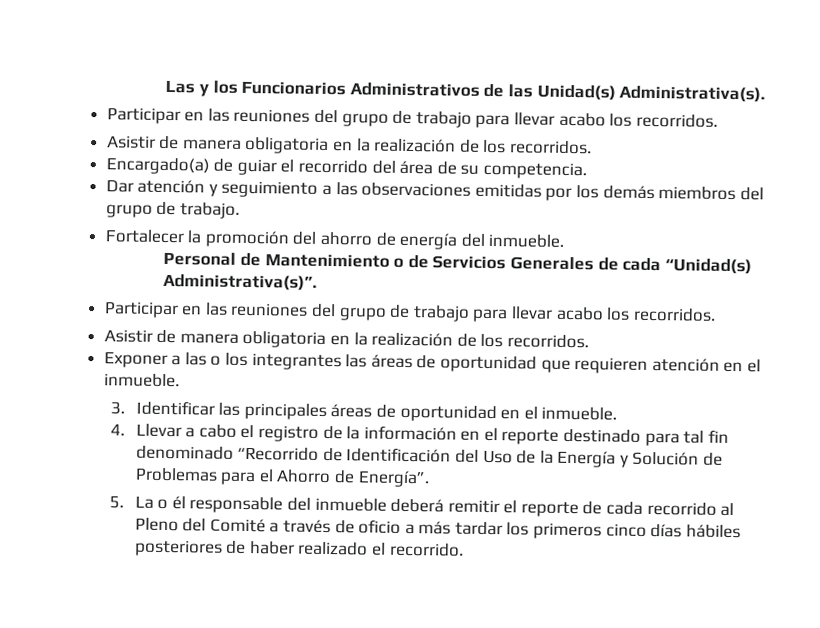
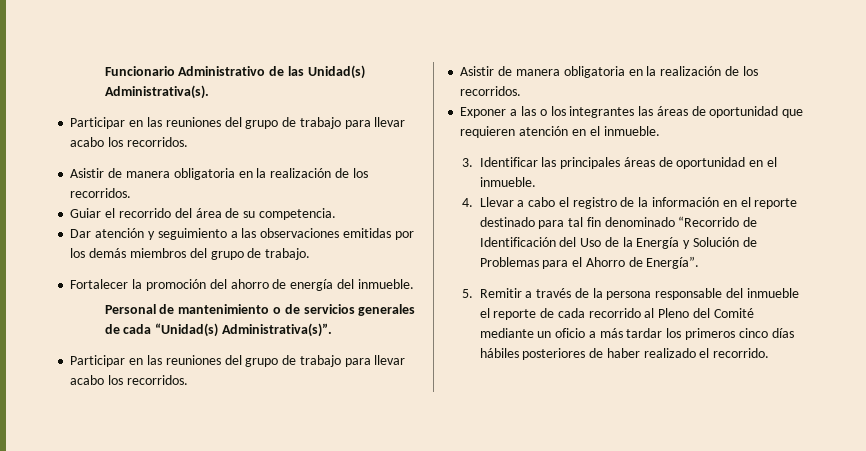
- Las y los Funcionarios Administrativos de las Unidad(s) Administrativa(s).
+ Funcionario Administrativo de las Unidad(s) Administrativa(s).
- Encargado(a) de guiar el recorrido del área de su competencia.
+ Guiar el recorrido del área de su competencia.
- Personal de Mantenimiento o de Servicios Generales de cada “Unidad(s) Administrativa(s)”.
+ Personal de mantenimiento o de servicios generales de cada “Unidad(s) Administrativa(s)”.
- 5. La o él responsable del inmueble deberá remitir el reporte de cada recorrido al Pleno del Comité a través de oficio a más tardar los primeros cinco días hábiles posteriores de haber realizado el recorrido.
+ 5. Remitir a través de la persona responsable del inmueble el reporte de cada recorrido al Pleno del Comité mediante un oficio a más tardar los primeros cinco días hábiles posteriores de haber realizado el recorrido.

